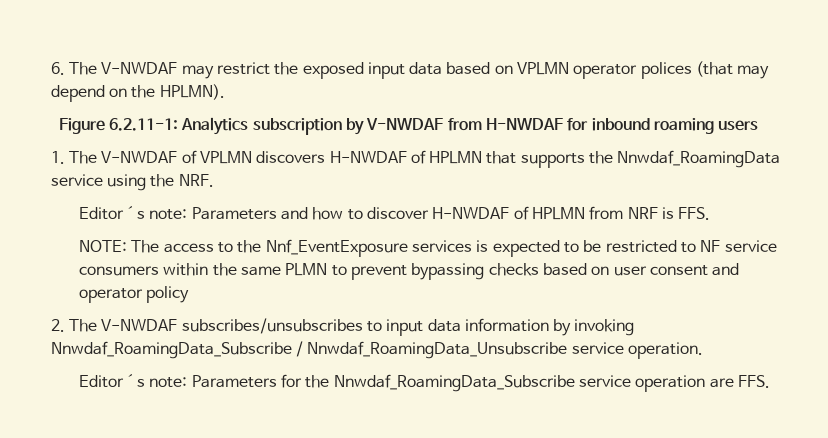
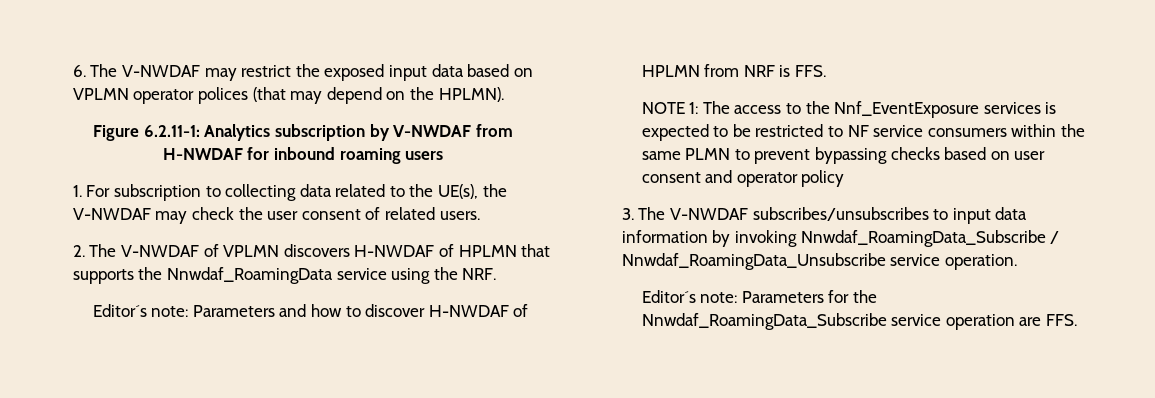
- 1. The V-NWDAF of VPLMN discovers H-NWDAF of HPLMN that supports the Nnwdaf_RoamingData service using the NRF.
+ 1. For subscription to collecting data related to the UE(s), the V-NWDAF may check the user consent of related users.
+ 2. The V-NWDAF of VPLMN discovers H-NWDAF of HPLMN that supports the Nnwdaf_RoamingData service using the NRF.
- NOTE: The access to the Nnf_EventExposure services is expected to be restricted to NF service consumers within the same PLMN to prevent bypassing checks based on user consent and operator policy
+ NOTE 1: The access to the Nnf_EventExposure services is expected to be restricted to NF service consumers within the same PLMN to prevent bypassing checks based on user consent and operator policy
- 2. The V-NWDAF subscribes/unsubscribes to input data information by invoking Nnwdaf_RoamingData_Subscribe / Nnwdaf_RoamingData_Unsubscribe service operation.
+ 3. The V-NWDAF subscribes/unsubscribes to input data information by invoking Nnwdaf_RoamingData_Subscribe / Nnwdaf_RoamingData_Unsubscribe service operation.

